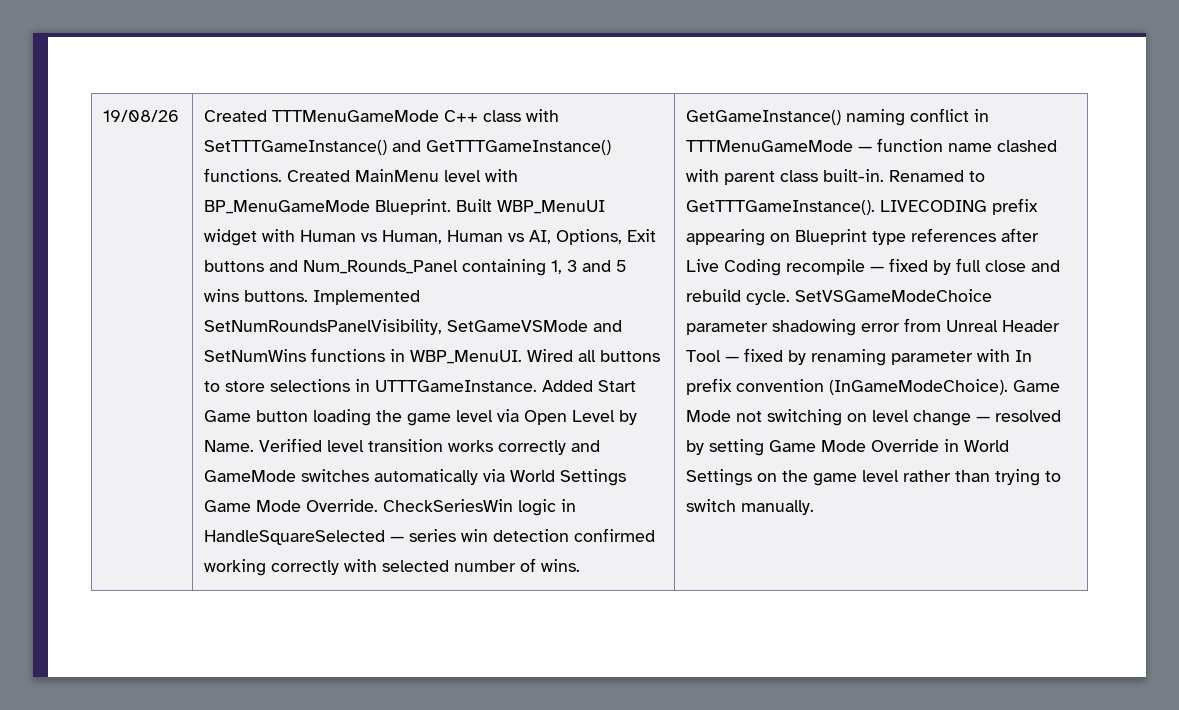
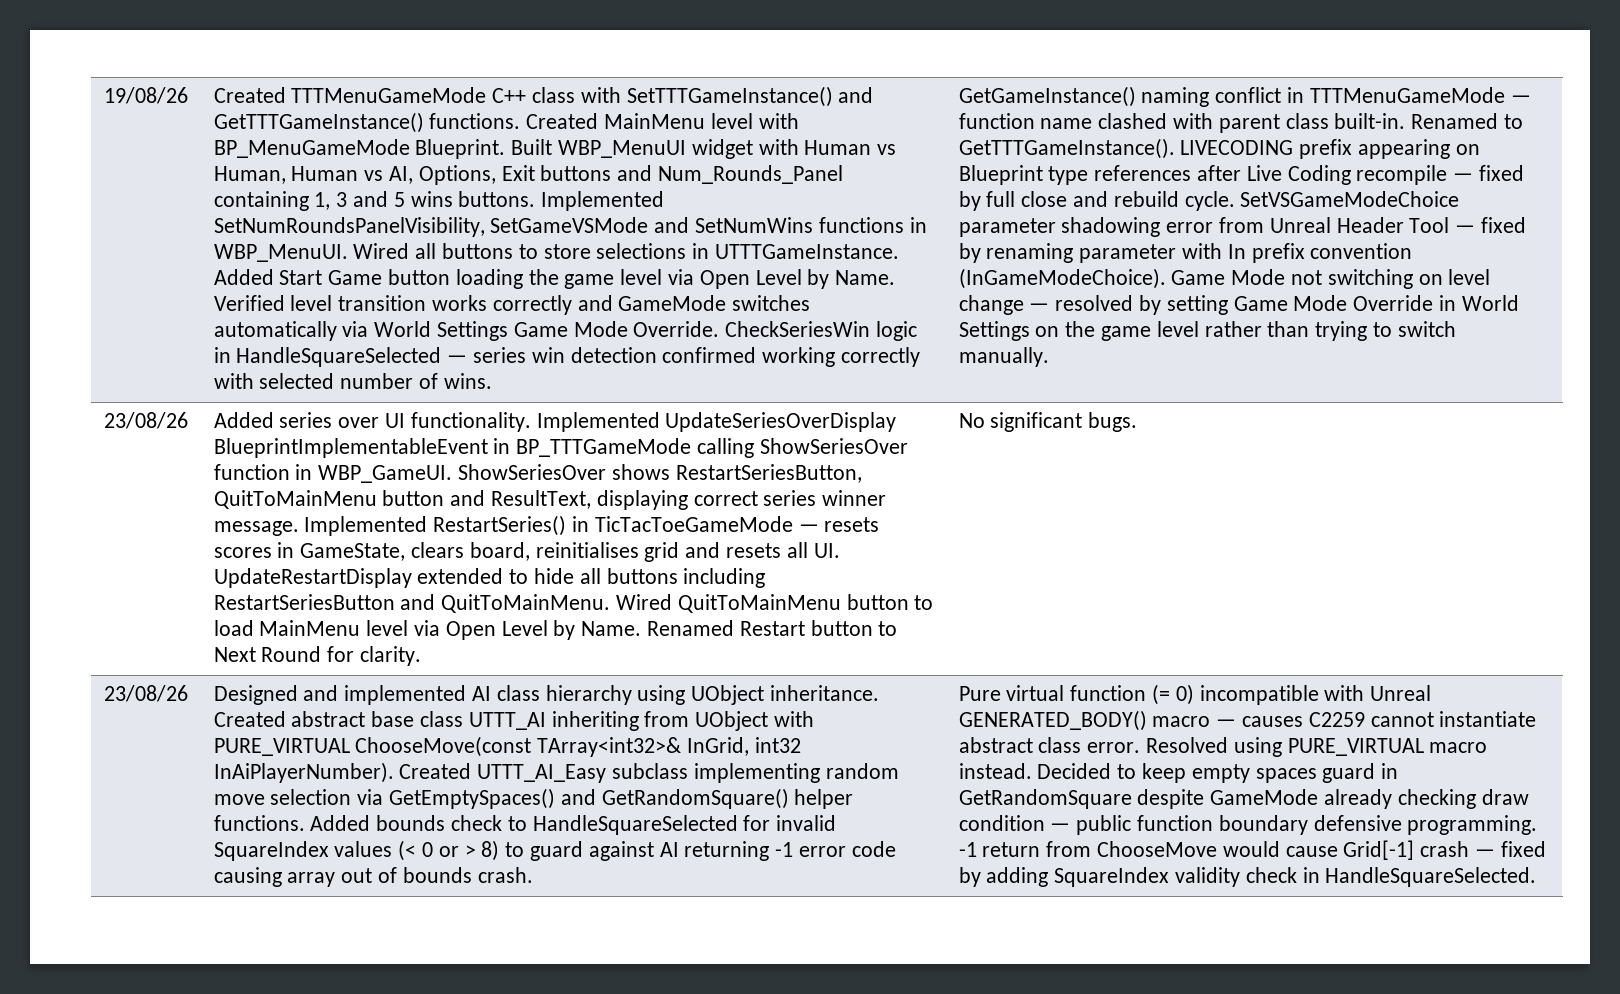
+ 23/08/26 | Added series over UI functionality. Implemented UpdateSeriesOverDisplay BlueprintImplementableEvent in BP_TTTGameMode calling ShowSeriesOver function in WBP_GameUI. ShowSeriesOver shows RestartSeriesButton, QuitToMainMenu button and ResultText, displaying correct series winner message. Implemented RestartSeries() in TicTacToeGameMode — resets scores in GameState, clears board, reinitialises grid and resets all UI. UpdateRestartDisplay extended to hide all buttons including RestartSeriesButton and QuitToMainMenu. Wired QuitToMainMenu button to load MainMenu level via Open Level by Name. Renamed Restart button to Next Round for clarity. | No significant bugs.
+ 23/08/26 | Designed and implemented AI class hierarchy using UObject inheritance. Created abstract base class UTTT_AI inheriting from UObject with PURE_VIRTUAL ChooseMove(const TArray<int32>& InGrid, int32 InAiPlayerNumber). Created UTTT_AI_Easy subclass implementing random move selection via GetEmptySpaces() and GetRandomSquare() helper functions. Added bounds check to HandleSquareSelected for invalid SquareIndex values (< 0 or > 8) to guard against AI returning -1 error code causing array out of bounds crash. | Pure virtual function (= 0) incompatible with Unreal GENERATED_BODY() macro — causes C2259 cannot instantiate abstract class error. Resolved using PURE_VIRTUAL macro instead. Decided to keep empty spaces guard in GetRandomSquare despite GameMode already checking draw condition — public function boundary defensive programming. -1 return from ChooseMove would cause Grid[-1] crash — fixed by adding SquareIndex validity check in HandleSquareSelected.

